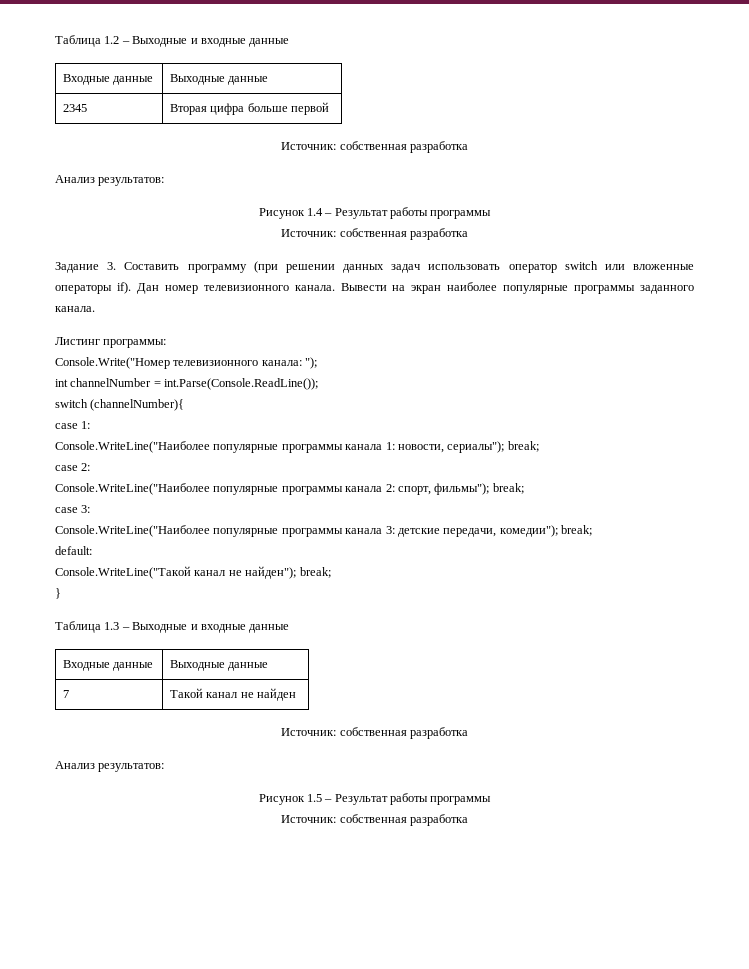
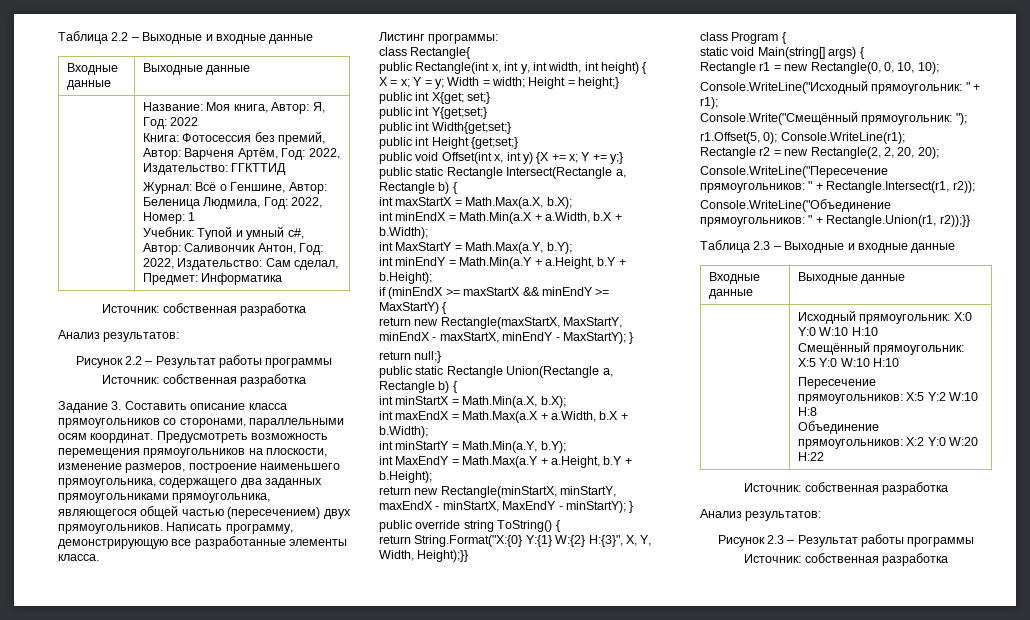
- Таблица 1.2 – Выходные и входные данные
+ Таблица 2.2 – Выходные и входные данные
  Входные данные | Выходные данные
- 2345 | Вторая цифра больше первой
+ | Название: Моя книга, Автор: Я, Год: 2022
+ Книга: Фотосессия без премий, Автор: Варченя Артём, Год: 2022, Издательство: ГГКТТИД
+ Журнал: Всё о Геншине, Автор: Беленица Людмила, Год: 2022, Номер: 1
+ Учебник: Тупой и умный c#, Автор: Саливончик Антон, Год: 2022, Издательство: Сам сделал, Предмет: Информатика
  Источник: собственная разработка
  Анализ результатов:
- Рисунок 1.4 – Результат работы программы
+ Рисунок 2.2 – Результат работы программы
- Задание 3. Составить программу (при решении данных задач использовать оператор switch или вложенные операторы if). Дан номер телевизионного канала. Вывести на экран наиболее популярные программы заданного канала.
+ Задание 3. Составить описание класса прямоугольников со сторонами, параллельными осям координат. Предусмотреть возможность перемещения прямоугольников на плоскости, изменение размеров, построение наименьшего прямоугольника, содержащего два заданных прямоугольниками прямоугольника, являющегося общей частью (пересечением) двух прямоугольников. Написать программу, демонстрирующую все разработанные элементы класса.
  Листинг программы:
- Console.Write("Номер телевизионного канала: ");
- int channelNumber = int.Parse(Console.ReadLine());
- switch (channelNumber){
- case 1:
- Console.WriteLine("Наиболее популярные программы канала 1: новости, сериалы"); break;
- case 2:
- Console.WriteLine("Наиболее популярные программы канала 2: спорт, фильмы"); break;
- case 3:
- Console.WriteLine("Наиболее популярные программы канала 3: детские передачи, комедии"); break;
- default:
- Console.WriteLine("Такой канал не найден"); break;
- }
- Таблица 1.3 – Выходные и входные данные
+ class Rectangle{
+ public Rectangle(int x, int y, int width, int height) {
+ X = x; Y = y; Width = width; Height = height;}
+ public int X{get; set;}
+ public int Y{get;set;}
+ public int Width{get;set;}
+ public int Height {get;set;}
+ public void Offset(int x, int y) {X += x; Y += y;}
+ public static Rectangle Intersect(Rectangle a, Rectangle b) {
+ int maxStartX = Math.Max(a.X, b.X);
+ int minEndX = Math.Min(a.X + a.Width, b.X + b.Width);
+ int MaxStartY = Math.Max(a.Y, b.Y);
+ int minEndY = Math.Min(a.Y + a.Height, b.Y + b.Height);
+ if (minEndX >= maxStartX && minEndY >= MaxStartY) {
+ return new Rectangle(maxStartX, MaxStartY, minEndX - maxStartX, minEndY - MaxStartY); }
+ return null;}
+ public static Rectangle Union(Rectangle a, Rectangle b) {
+ int minStartX = Math.Min(a.X, b.X);
+ int maxEndX = Math.Max(a.X + a.Width, b.X + b.Width);
+ int minStartY = Math.Min(a.Y, b.Y);
+ int MaxEndY = Math.Max(a.Y + a.Height, b.Y + b.Height);
+ return new Rectangle(minStartX, minStartY, maxEndX - minStartX, MaxEndY - minStartY); }
+ public override string ToString() {
+ return String.Format("X:{0} Y:{1} W:{2} H:{3}", X, Y, Width, Height);}}
+ class Program {
+ static void Main(string[] args) {
+ Rectangle r1 = new Rectangle(0, 0, 10, 10);
+ Console.WriteLine("Исходный прямоугольник: " + r1);
+ Console.Write("Смещённый прямоугольник: ");
+ r1.Offset(5, 0); Console.WriteLine(r1);
+ Rectangle r2 = new Rectangle(2, 2, 20, 20);
+ Console.WriteLine("Пересечение прямоугольников: " + Rectangle.Intersect(r1, r2));
+ Console.WriteLine("Объединение прямоугольников: " + Rectangle.Union(r1, r2));}}
+ Таблица 2.3 – Выходные и входные данные
  Входные данные | Выходные данные
- 7 | Такой канал не найден
+ | Исходный прямоугольник: X:0 Y:0 W:10 H:10
+ Смещённый прямоугольник: X:5 Y:0 W:10 H:10
+ Пересечение прямоугольников: X:5 Y:2 W:10 H:8
+ Объединение прямоугольников: X:2 Y:0 W:20 H:22
  Источник: собственная разработка
  Анализ результатов:
- Рисунок 1.5 – Результат работы программы
+ Рисунок 2.3 – Результат работы программы

